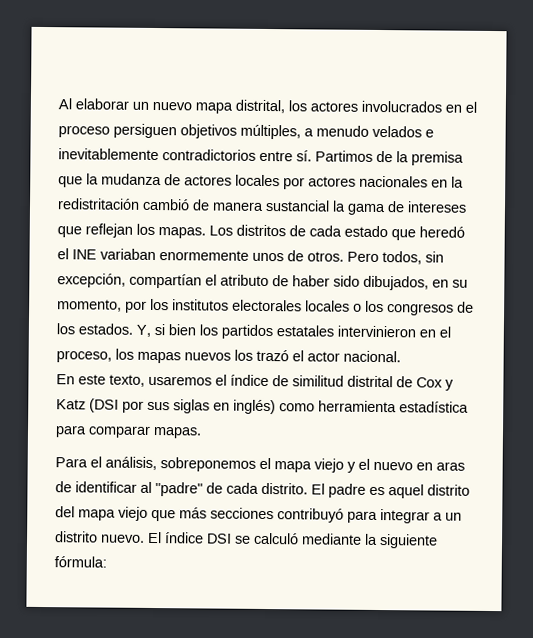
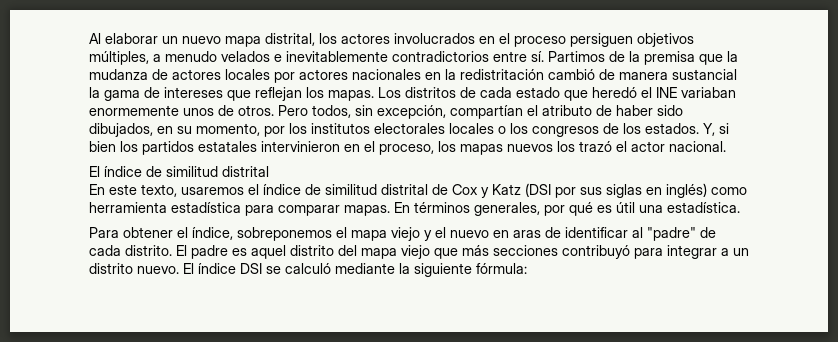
+ El índice de similitud distrital
- En este texto, usaremos el índice de similitud distrital de Cox y Katz (DSI por sus siglas en inglés) como herramienta estadística para comparar mapas.
- Para el análisis, sobreponemos el mapa viejo y el nuevo en aras de identificar al "padre" de cada distrito.
+ En este texto, usaremos el índice de similitud distrital de Cox y Katz (DSI por sus siglas en inglés) como herramienta estadística para comparar mapas. En términos generales, por qué es útil una estadística.
+ Para obtener el índice, sobreponemos el mapa viejo y el nuevo en aras de identificar al "padre" de cada distrito.

